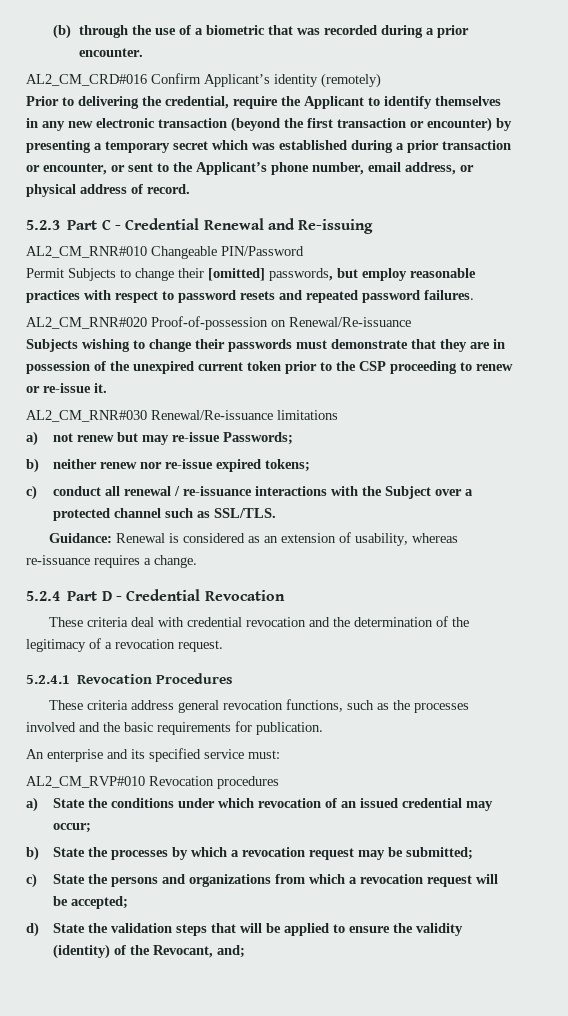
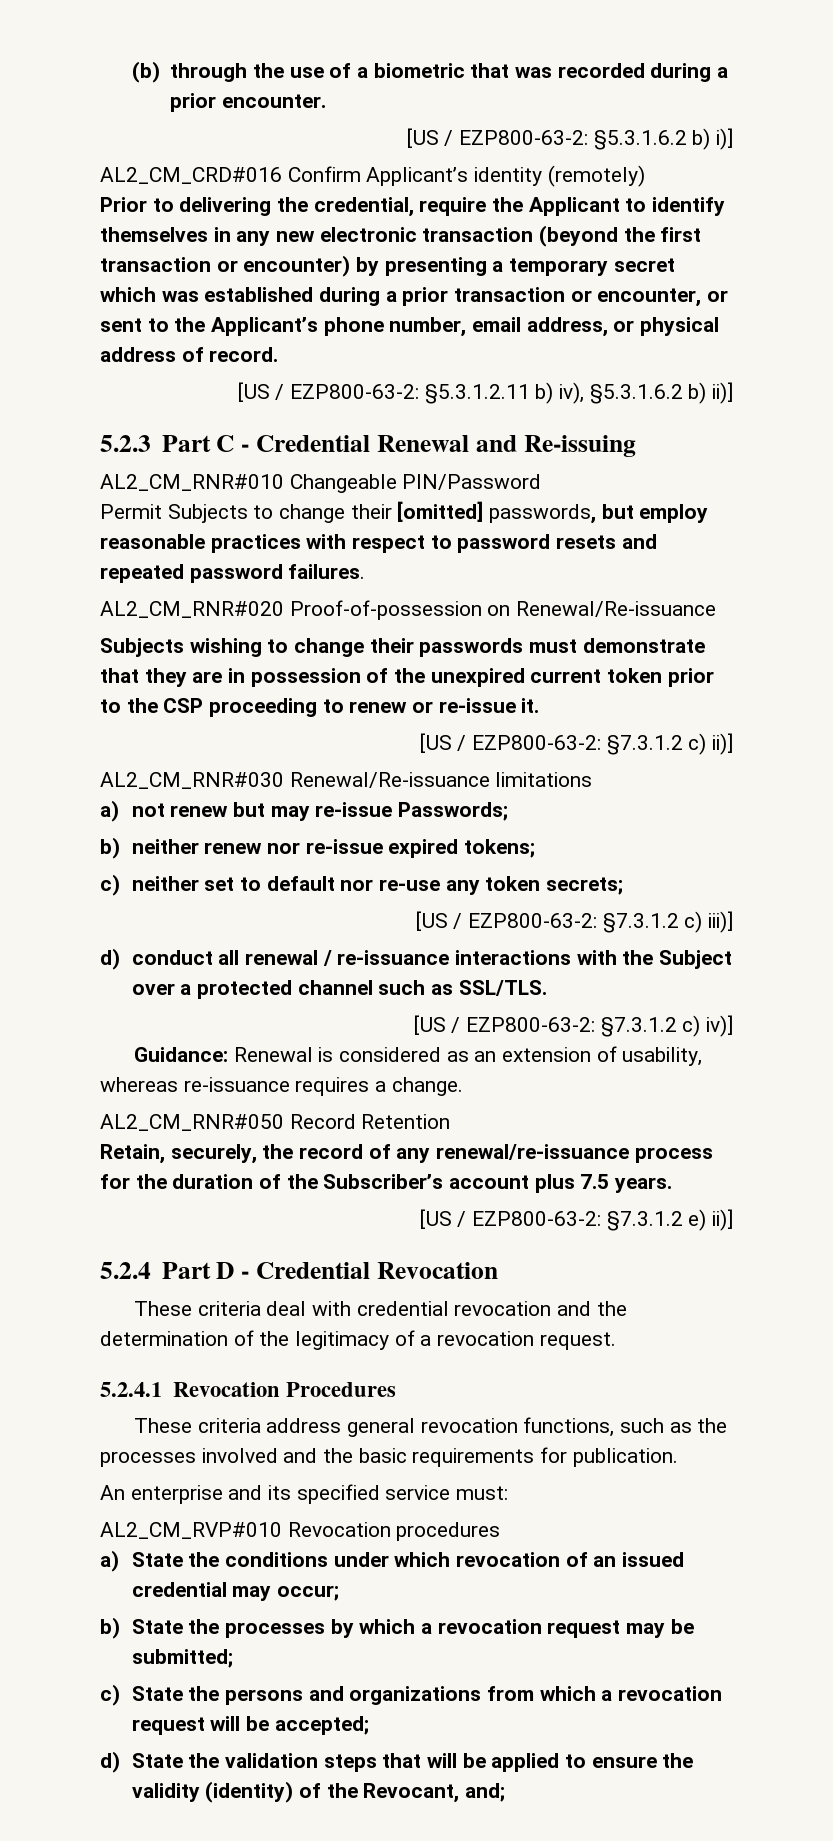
+ [US / EZP800-63-2: §5.3.1.6.2 b) i)]
+ [US / EZP800-63-2: §5.3.1.2.11 b) iv), §5.3.1.6.2 b) ii)]
+ [US / EZP800-63-2: §7.3.1.2 c) ii)]
- c) conduct all renewal / re-issuance interactions with the Subject over a protected channel such as SSL/TLS.
+ c) neither set to default nor re-use any token secrets;
+ [US / EZP800-63-2: §7.3.1.2 c) iii)]
+ d) conduct all renewal / re-issuance interactions with the Subject over a protected channel such as SSL/TLS.
+ [US / EZP800-63-2: §7.3.1.2 c) iv)]
+ AL2_CM_RNR#050 Record Retention
+ Retain, securely, the record of any renewal/re-issuance process for the duration of the Subscriber’s account plus 7.5 years.
+ [US / EZP800-63-2: §7.3.1.2 e) ii)]

